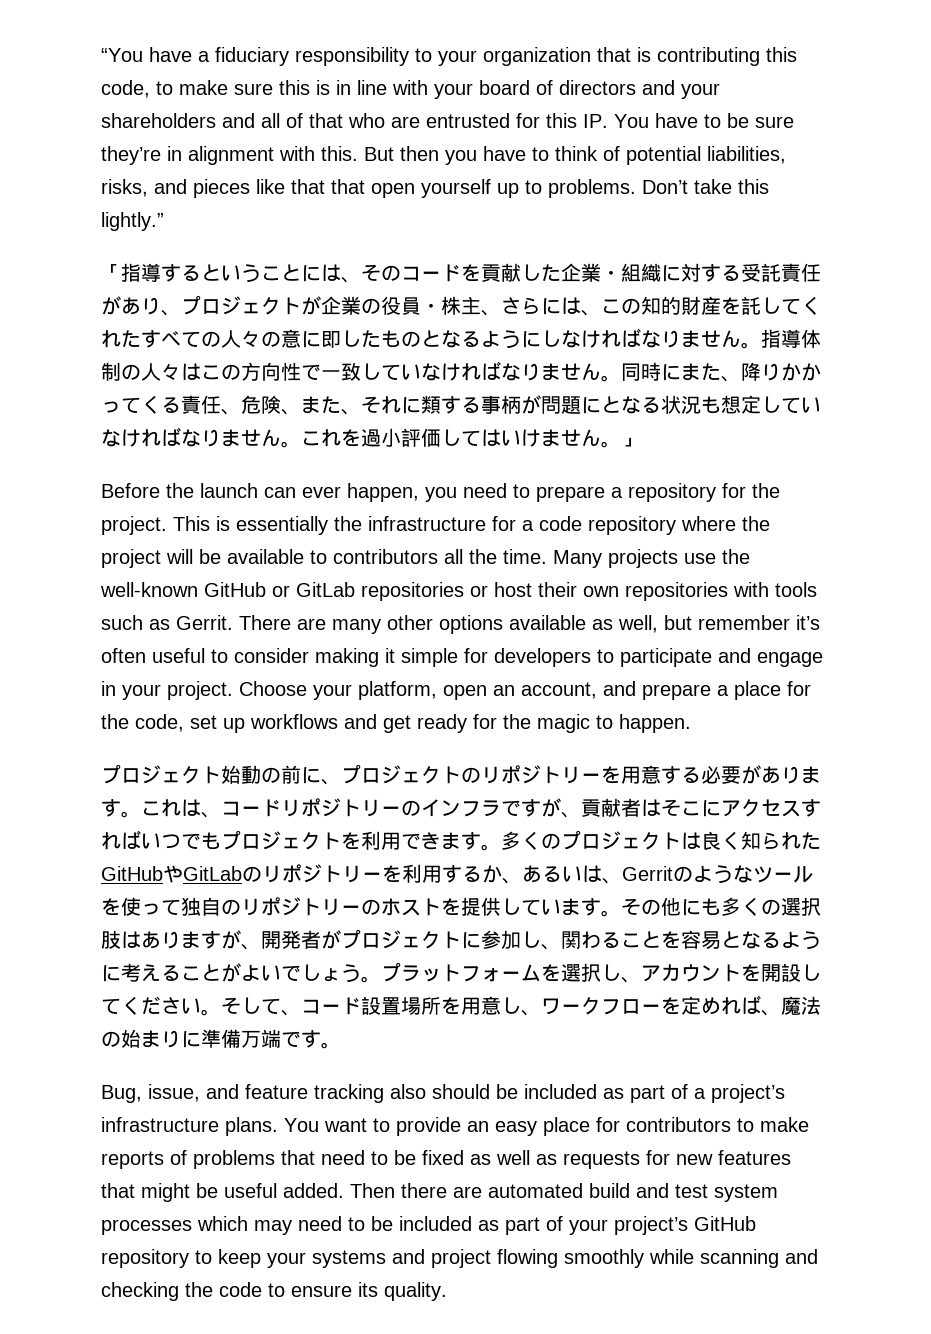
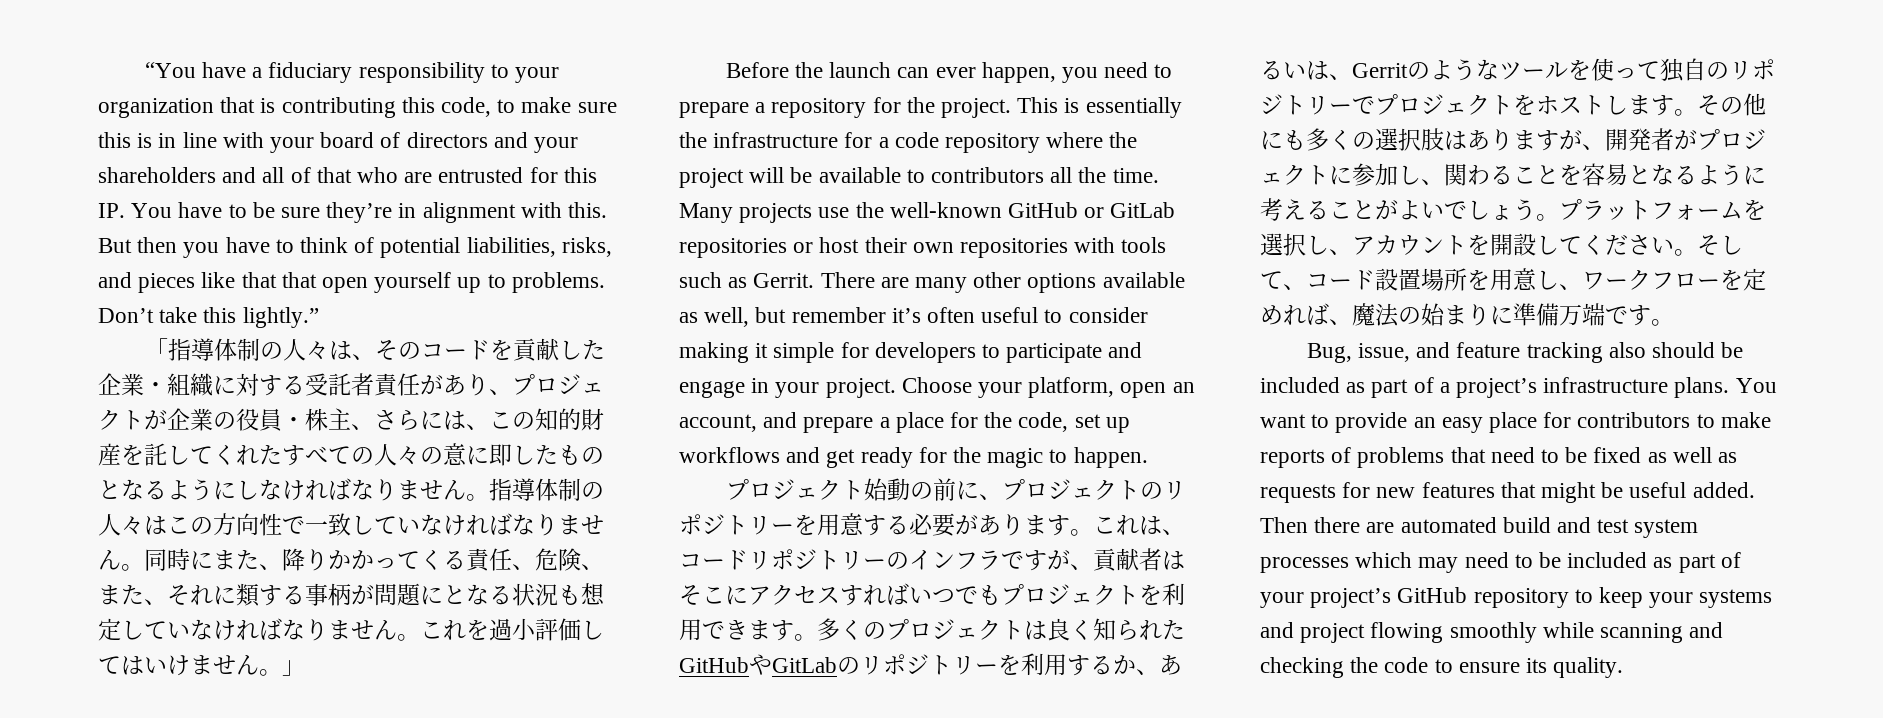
- 「指導するということには、そのコードを貢献した企業・組織に対する受託責任があり、プロジェクトが企業の役員・株主、さらには、この知的財産を託してくれたすべての人々の意に即したものとなるようにしなければなりません。
+ 「指導体制の人々は、そのコードを貢献した企業・組織に対する受託者責任があり、プロジェクトが企業の役員・株主、さらには、この知的財産を託してくれたすべての人々の意に即したものとなるようにしなければなりません。
- 多くのプロジェクトは良く知られたGitHubやGitLabのリポジトリーを利用するか、あるいは、Gerritのようなツールを使って独自のリポジトリーのホストを提供しています。
+ 多くのプロジェクトは良く知られたGitHubやGitLabのリポジトリーを利用するか、あるいは、Gerritのようなツールを使って独自のリポジトリーでプロジェクトをホストします。

